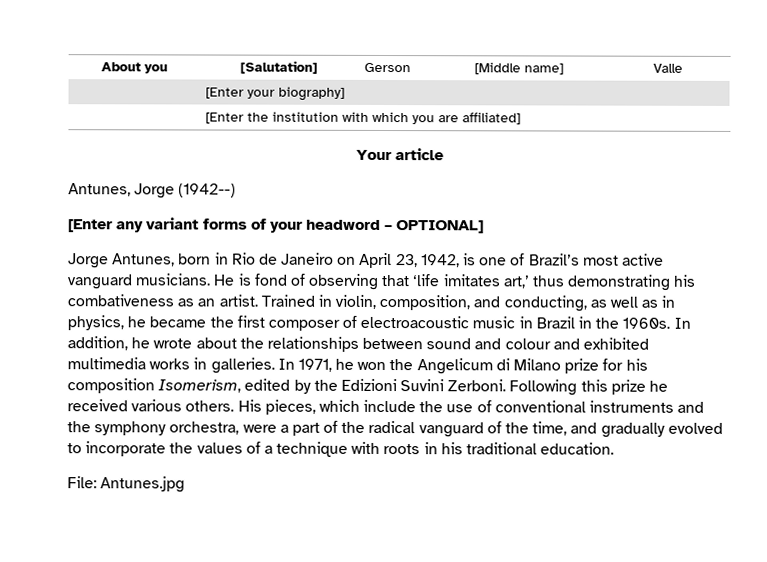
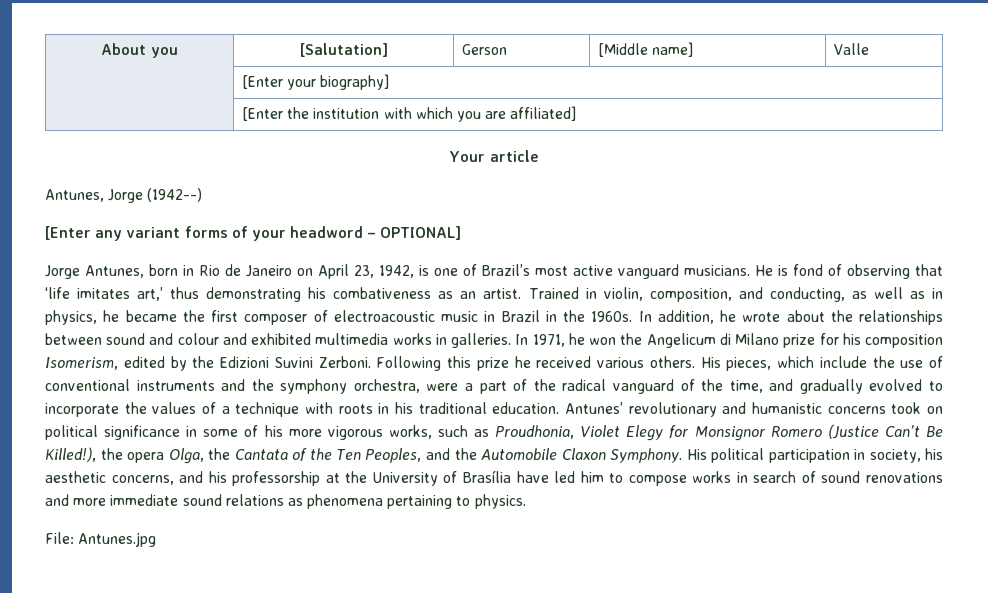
+ Antunes’ revolutionary and humanistic concerns took on political significance in some of his more vigorous works, such as Proudhonia, Violet Elegy for Monsignor Romero (Justice Can’t Be Killed!), the opera Olga, the Cantata of the Ten Peoples, and the Automobile Claxon Symphony. His political participation in society, his aesthetic concerns, and his professorship at the University of Brasília have led him to compose works in search of sound renovations and more immediate sound relations as phenomena pertaining to physics.

